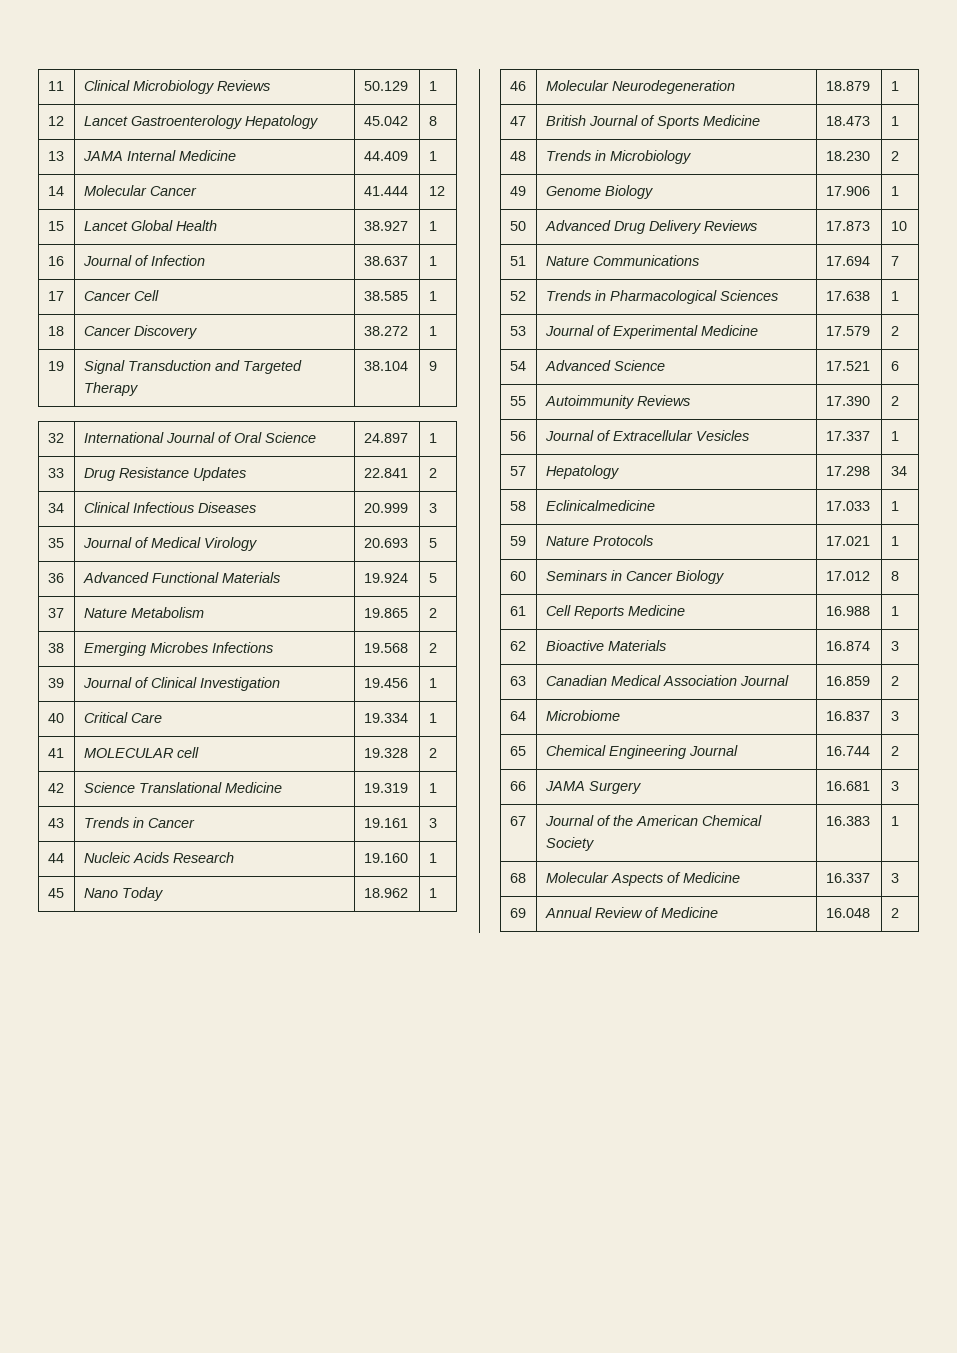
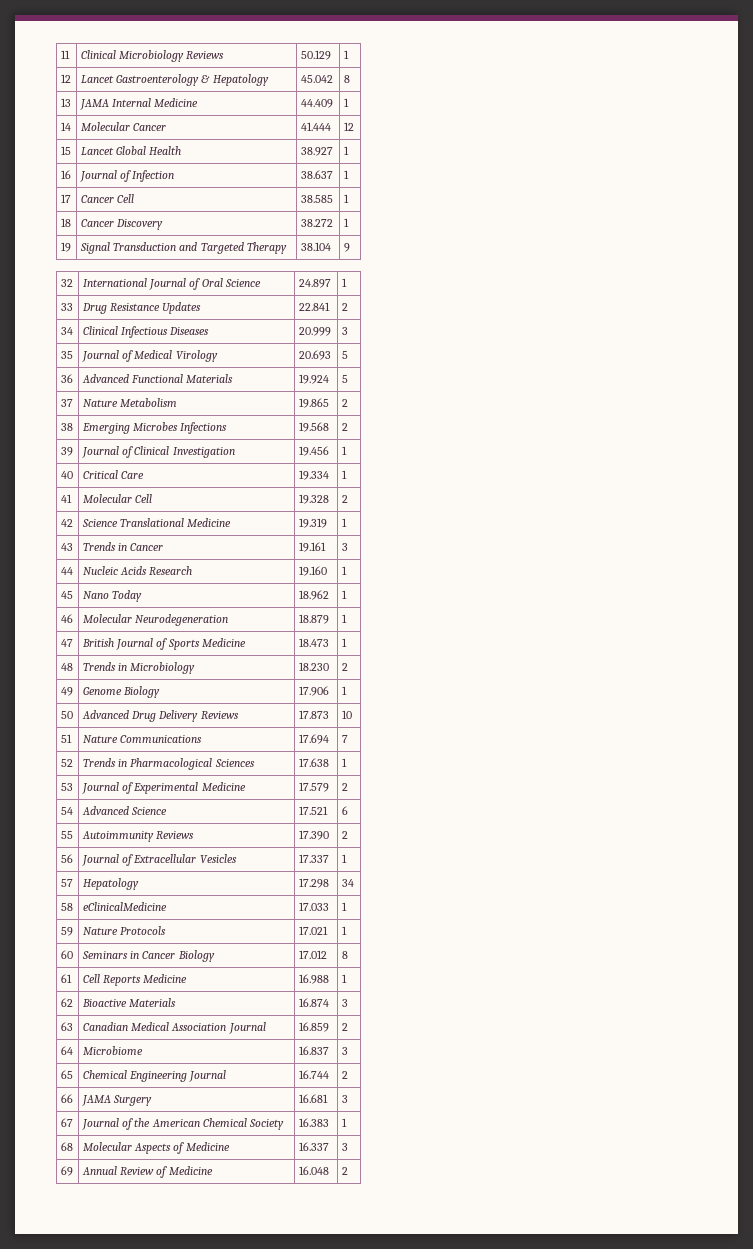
- 12 | Lancet Gastroenterology Hepatology | 45.042 | 8
+ 12 | Lancet Gastroenterology & Hepatology | 45.042 | 8
- 41 | MOLECULAR cell | 19.328 | 2
+ 41 | Molecular Cell | 19.328 | 2
- 58 | Eclinicalmedicine | 17.033 | 1
+ 58 | eClinicalMedicine | 17.033 | 1

